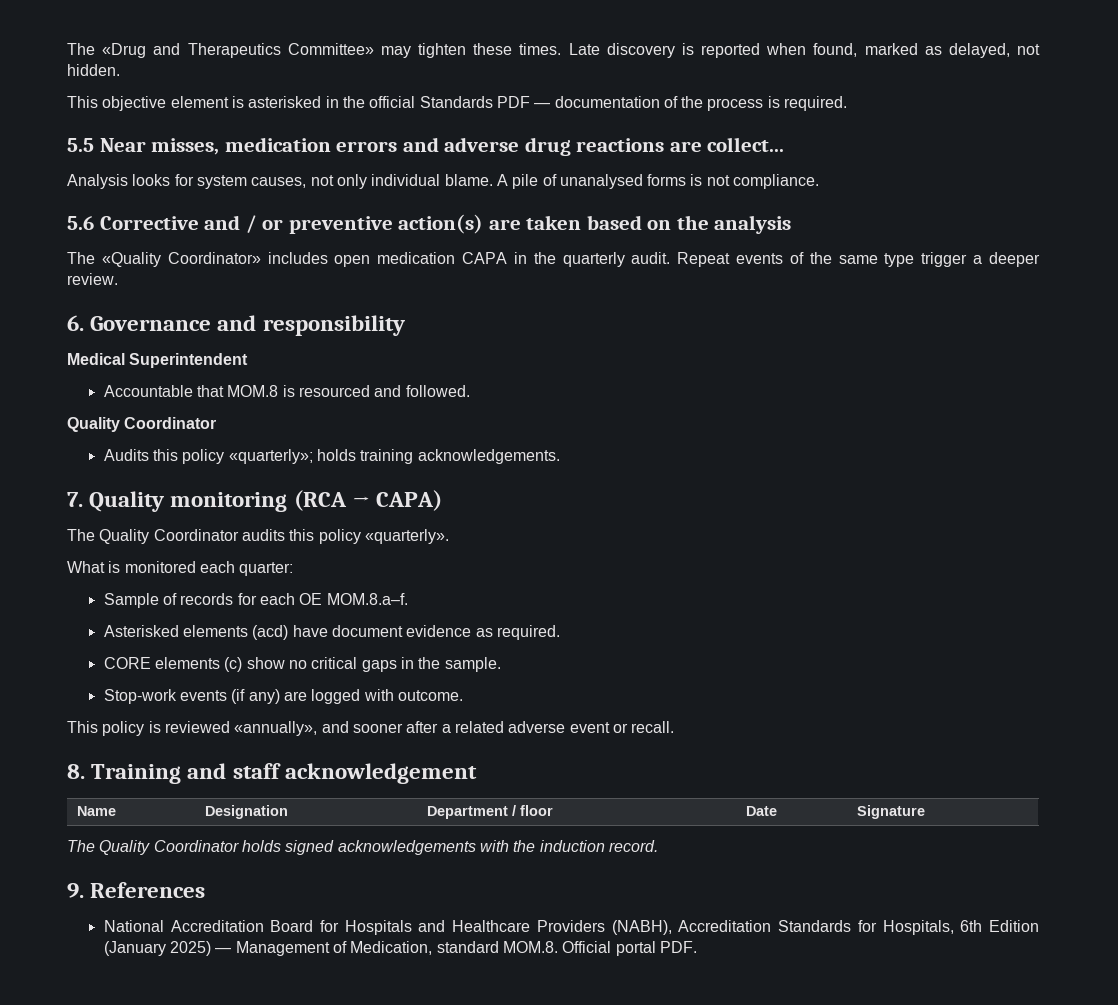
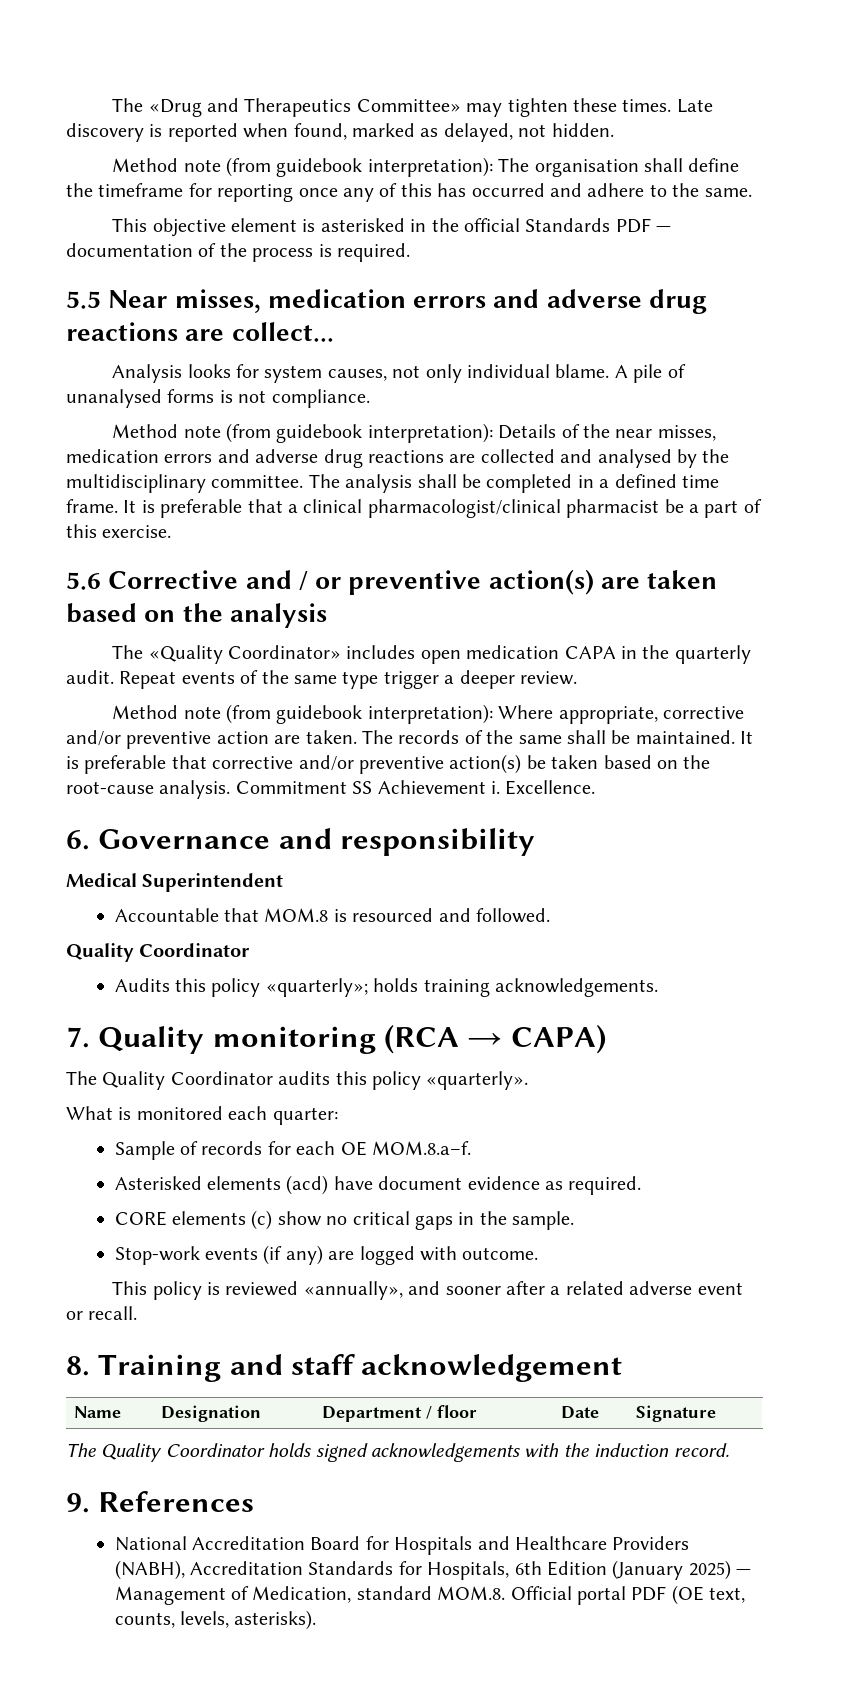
+ Method note (from guidebook interpretation): The organisation shall define the timeframe for reporting once any of this has occurred and adhere to the same.
+ Method note (from guidebook interpretation): Details of the near misses, medication errors and adverse drug reactions are collected and analysed by the multidisciplinary committee. The analysis shall be completed in a defined time frame. It is preferable that a clinical pharmacologist/clinical pharmacist be a part of this exercise.
+ Method note (from guidebook interpretation): Where appropriate, corrective and/or preventive action are taken. The records of the same shall be maintained. It is preferable that corrective and/or preventive action(s) be taken based on the root-cause analysis. Commitment SS Achievement i. Excellence.
- National Accreditation Board for Hospitals and Healthcare Providers (NABH), Accreditation Standards for Hospitals, 6th Edition (January 2025) — Management of Medication, standard MOM.8. Official portal PDF.
+ National Accreditation Board for Hospitals and Healthcare Providers (NABH), Accreditation Standards for Hospitals, 6th Edition (January 2025) — Management of Medication, standard MOM.8. Official portal PDF (OE text, counts, levels, asterisks).

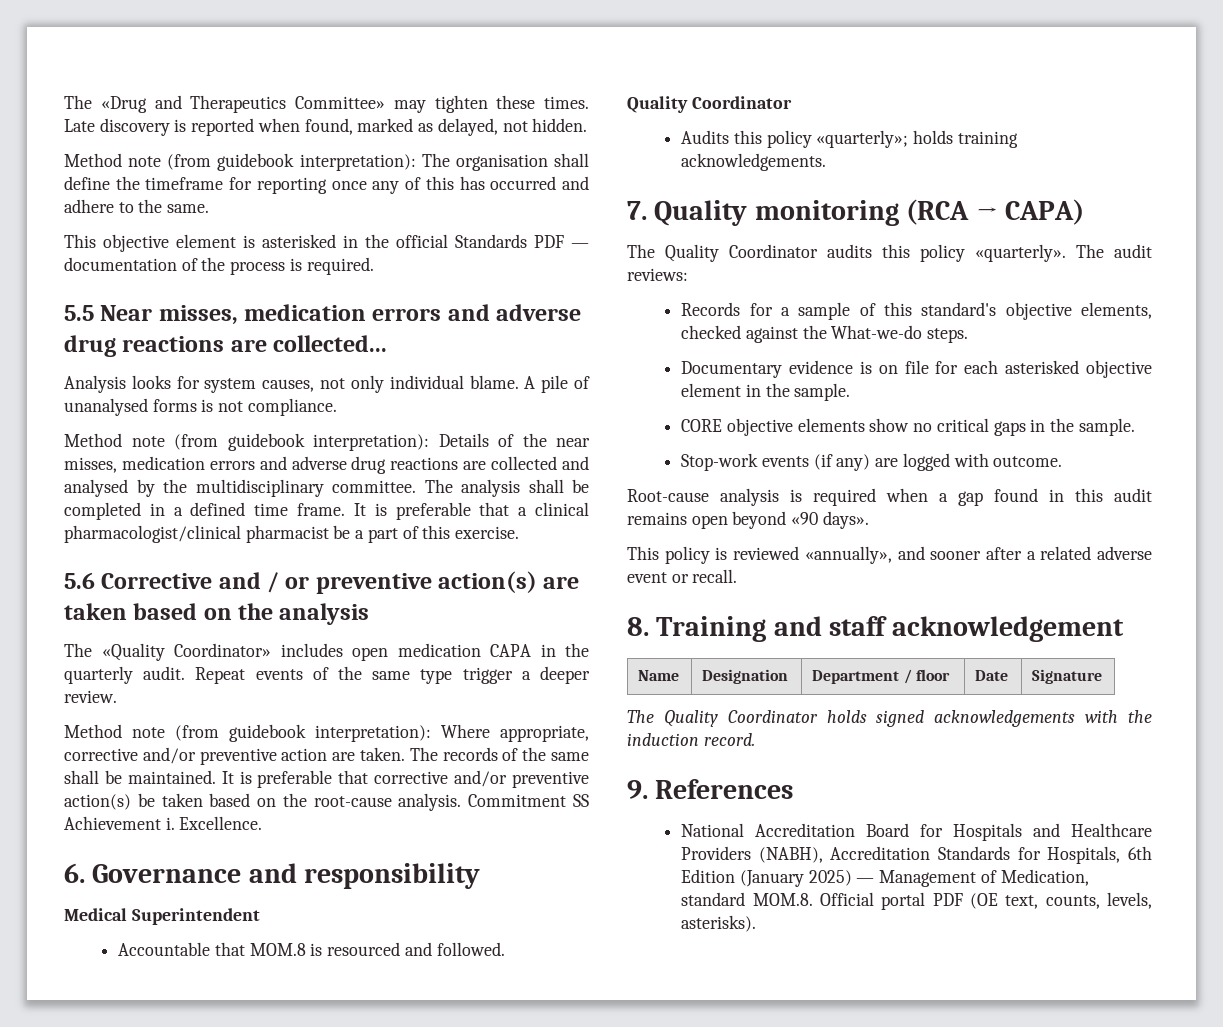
- 5.5 Near misses, medication errors and adverse drug reactions are collect...
+ 5.5 Near misses, medication errors and adverse drug reactions are collected...
- The Quality Coordinator audits this policy «quarterly».
- What is monitored each quarter:
- Sample of records for each OE MOM.8.a–f.
- Asterisked elements (acd) have document evidence as required.
+ The Quality Coordinator audits this policy «quarterly». The audit reviews:
+ Records for a sample of this standard's objective elements, checked against the What-we-do steps.
+ Documentary evidence is on file for each asterisked objective element in the sample.
- CORE elements (c) show no critical gaps in the sample.
+ CORE objective elements show no critical gaps in the sample.
+ Root-cause analysis is required when a gap found in this audit remains open beyond «90 days».

